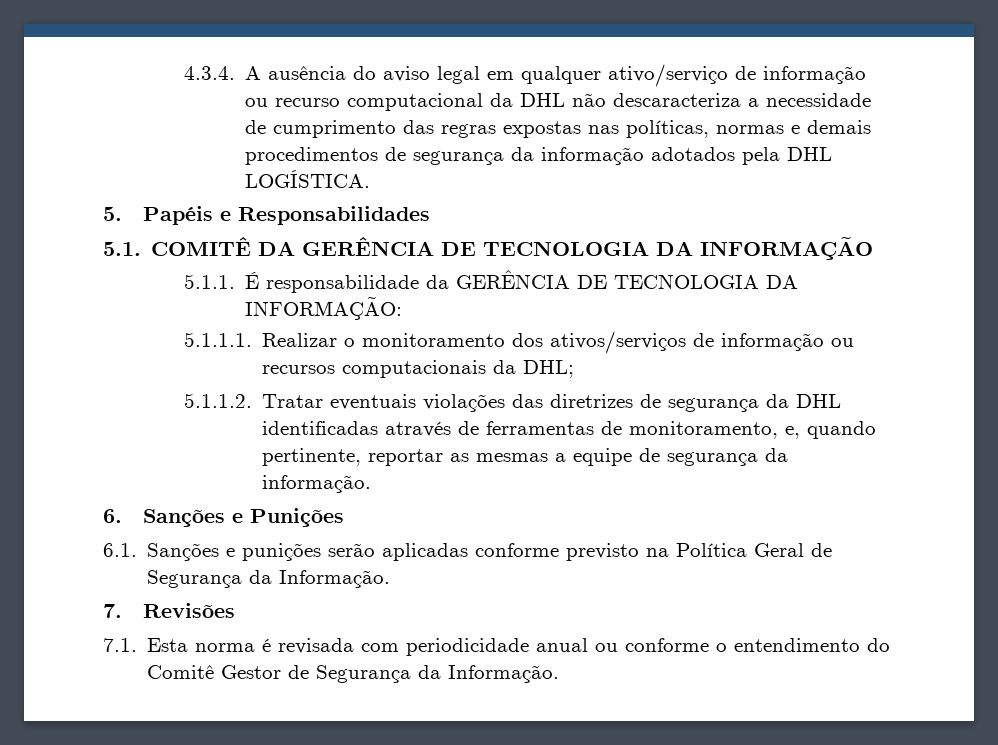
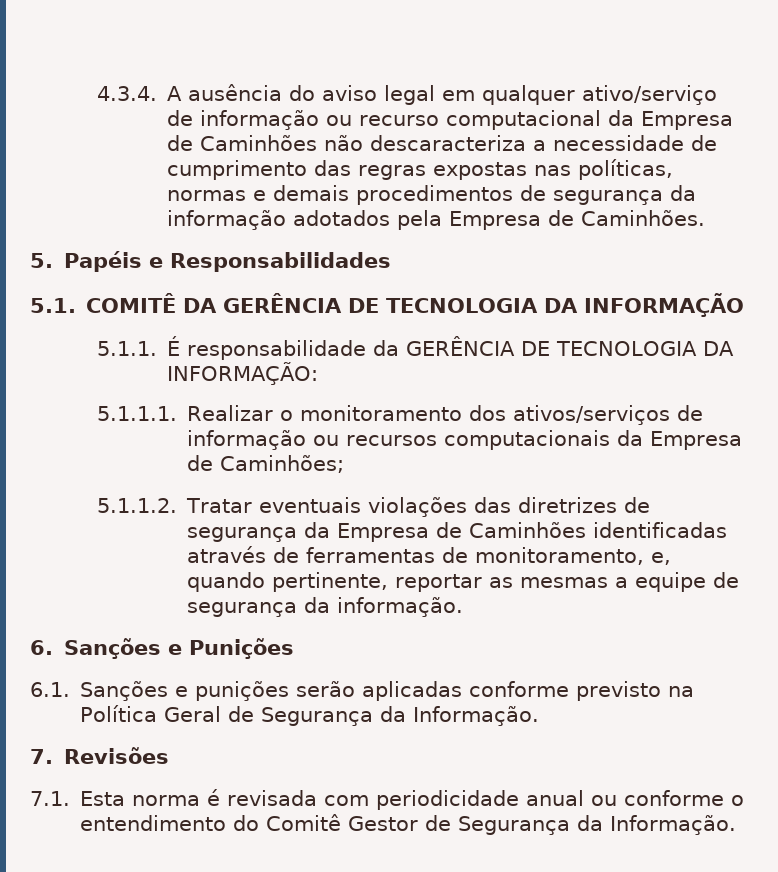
- 4.3.4. A ausência do aviso legal em qualquer ativo/serviço de informação ou recurso computacional da DHL não descaracteriza a necessidade de cumprimento das regras expostas nas políticas, normas e demais procedimentos de segurança da informação adotados pela DHL LOGÍSTICA.
+ 4.3.4. A ausência do aviso legal em qualquer ativo/serviço de informação ou recurso computacional da Empresa de Caminhões não descaracteriza a necessidade de cumprimento das regras expostas nas políticas, normas e demais procedimentos de segurança da informação adotados pela Empresa de Caminhões.
- 5.1.1.1. Realizar o monitoramento dos ativos/serviços de informação ou recursos computacionais da DHL;
+ 5.1.1.1. Realizar o monitoramento dos ativos/serviços de informação ou recursos computacionais da Empresa de Caminhões;
- 5.1.1.2. Tratar eventuais violações das diretrizes de segurança da DHL identificadas através de ferramentas de monitoramento, e, quando pertinente, reportar as mesmas a equipe de segurança da informação.
+ 5.1.1.2. Tratar eventuais violações das diretrizes de segurança da Empresa de Caminhões identificadas através de ferramentas de monitoramento, e, quando pertinente, reportar as mesmas a equipe de segurança da informação.

